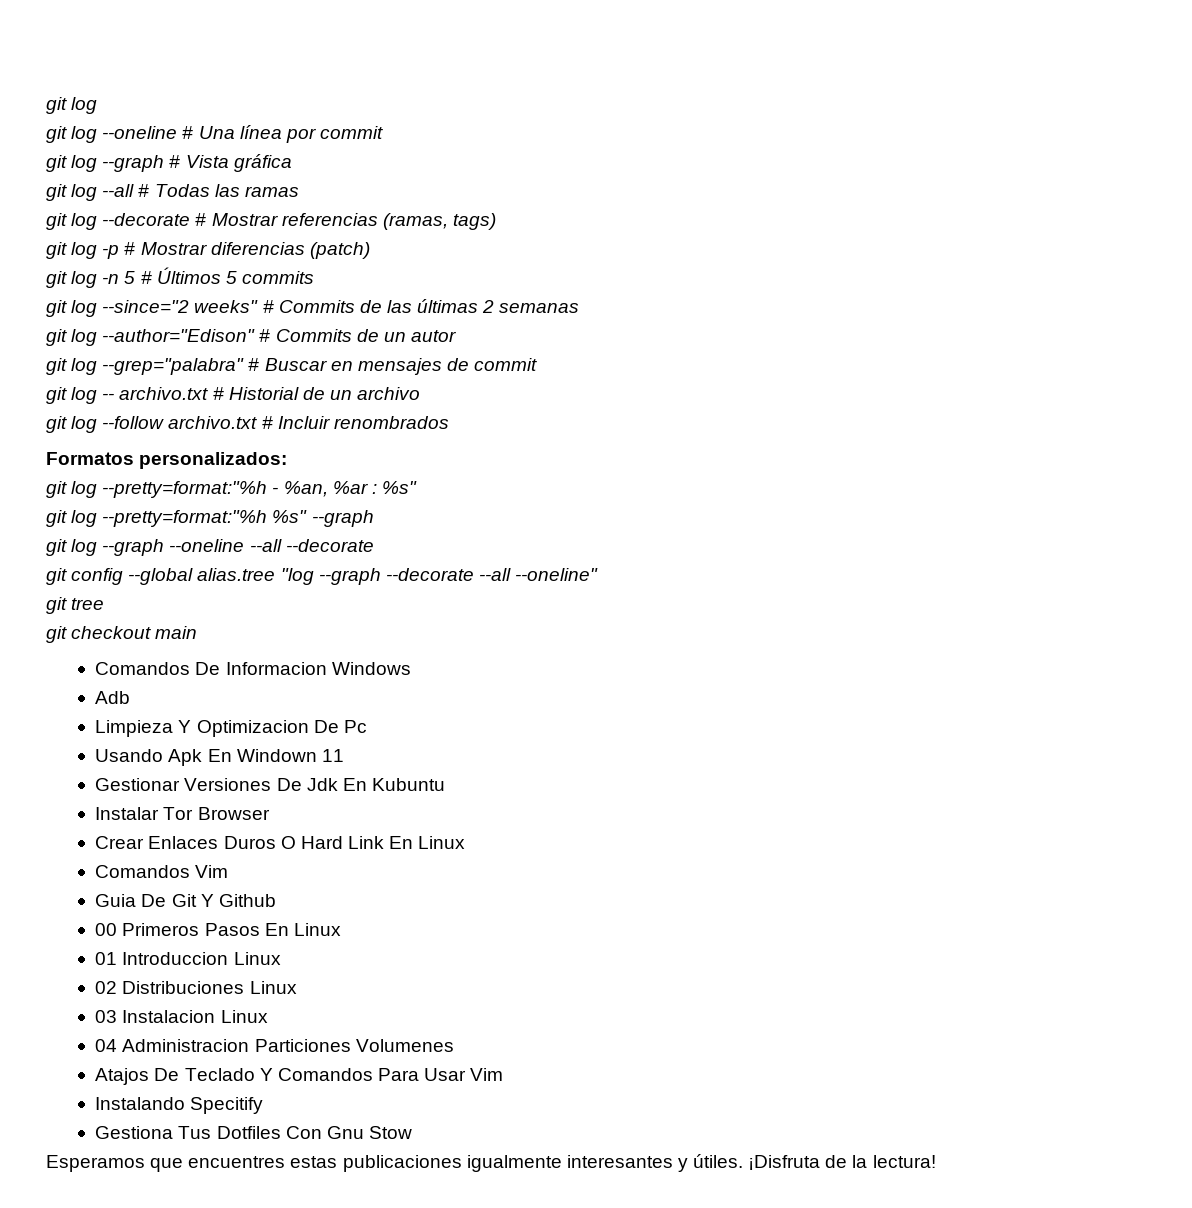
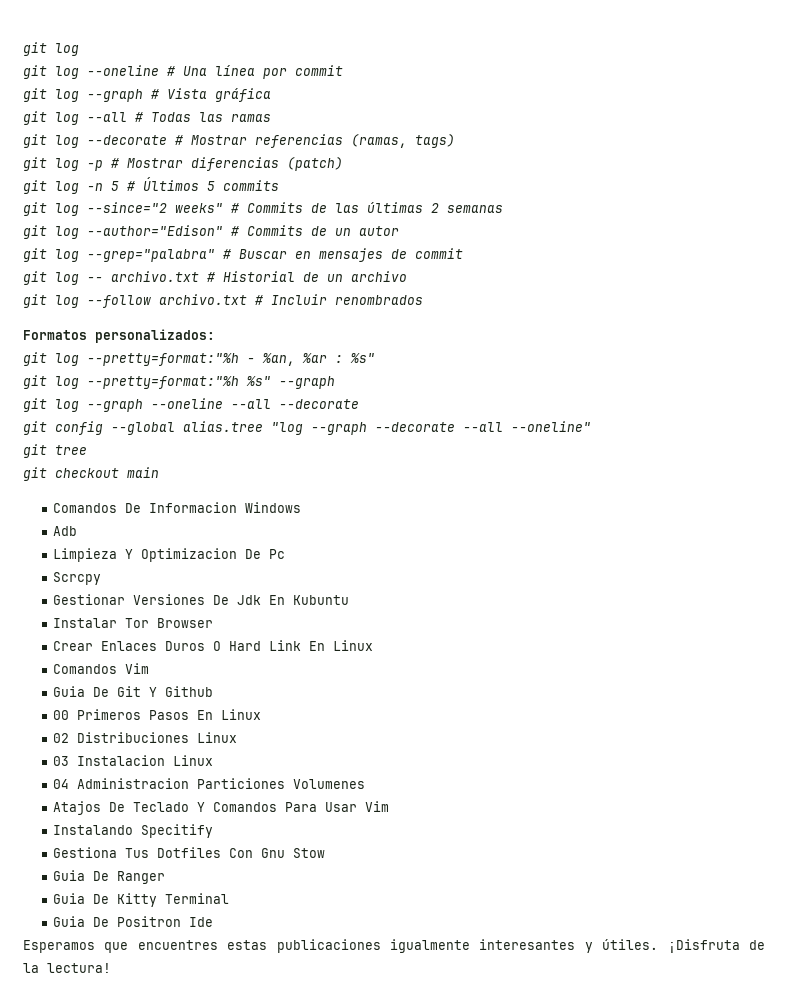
- Usando Apk En Windown 11
+ Scrcpy
- 01 Introduccion Linux
+ Guia De Ranger
+ Guia De Kitty Terminal
+ Guia De Positron Ide

